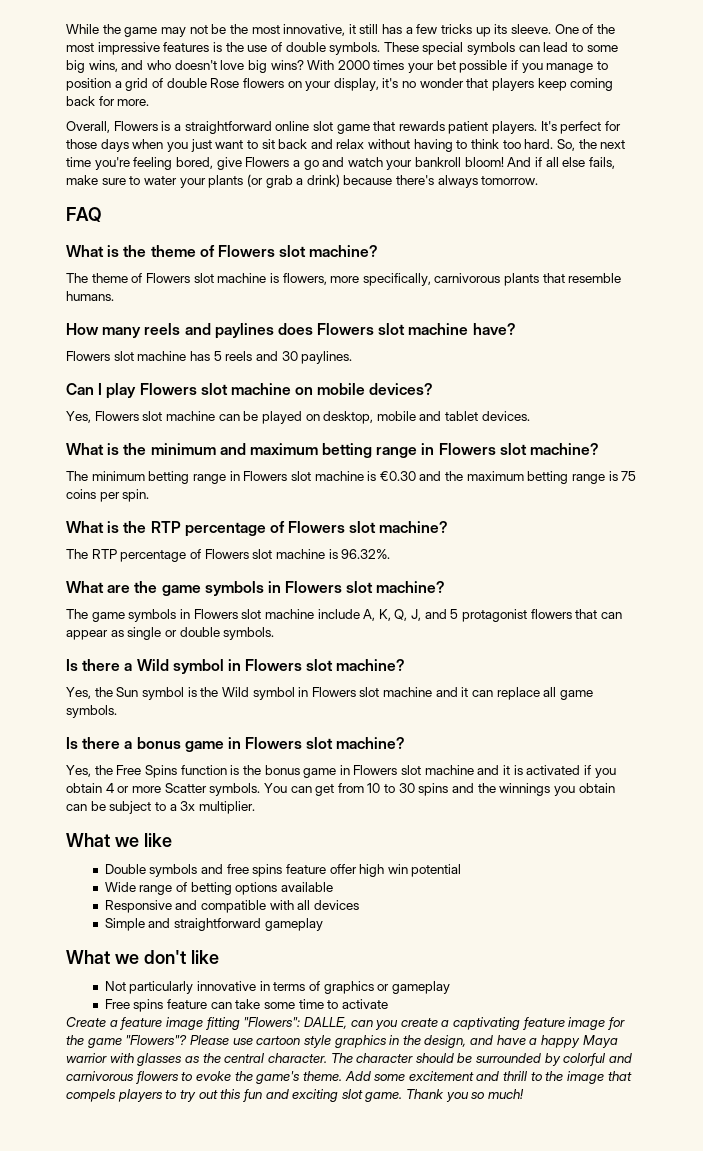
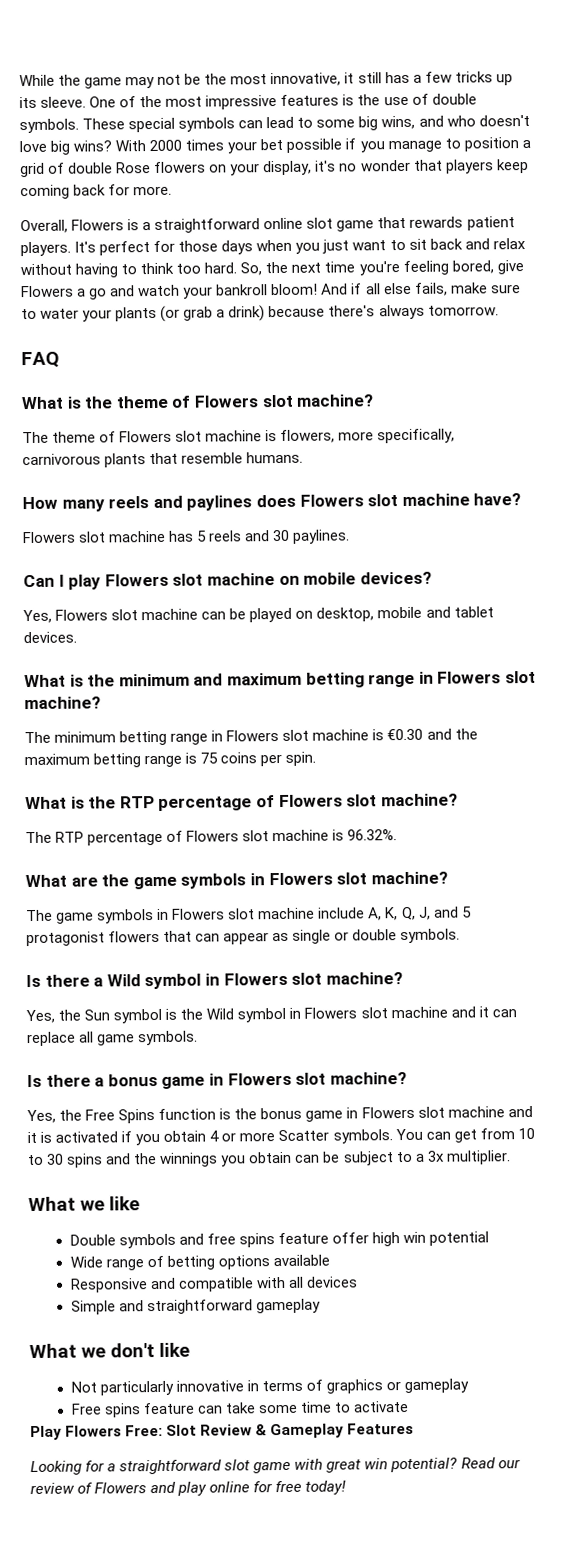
- Create a feature image fitting "Flowers": DALLE, can you create a captivating feature image for the game "Flowers"? Please use cartoon style graphics in the design, and have a happy Maya warrior with glasses as the central character. The character should be surrounded by colorful and carnivorous flowers to evoke the game's theme. Add some excitement and thrill to the image that compels players to try out this fun and exciting slot game. Thank you so much!
+ Play Flowers Free: Slot Review & Gameplay Features
+ Looking for a straightforward slot game with great win potential? Read our review of Flowers and play online for free today!

